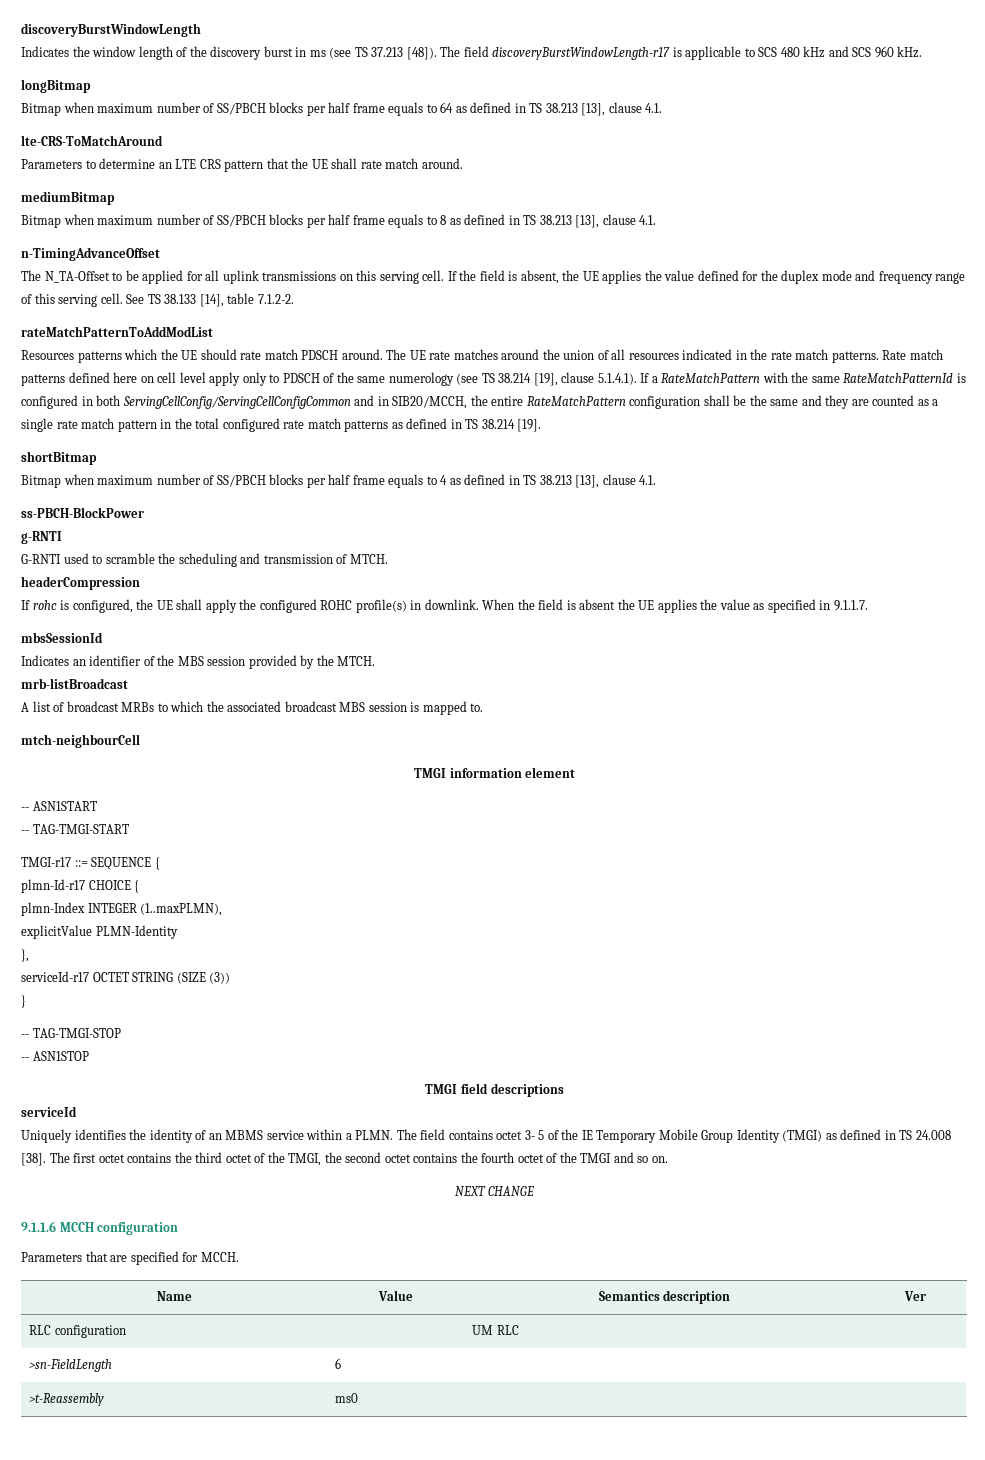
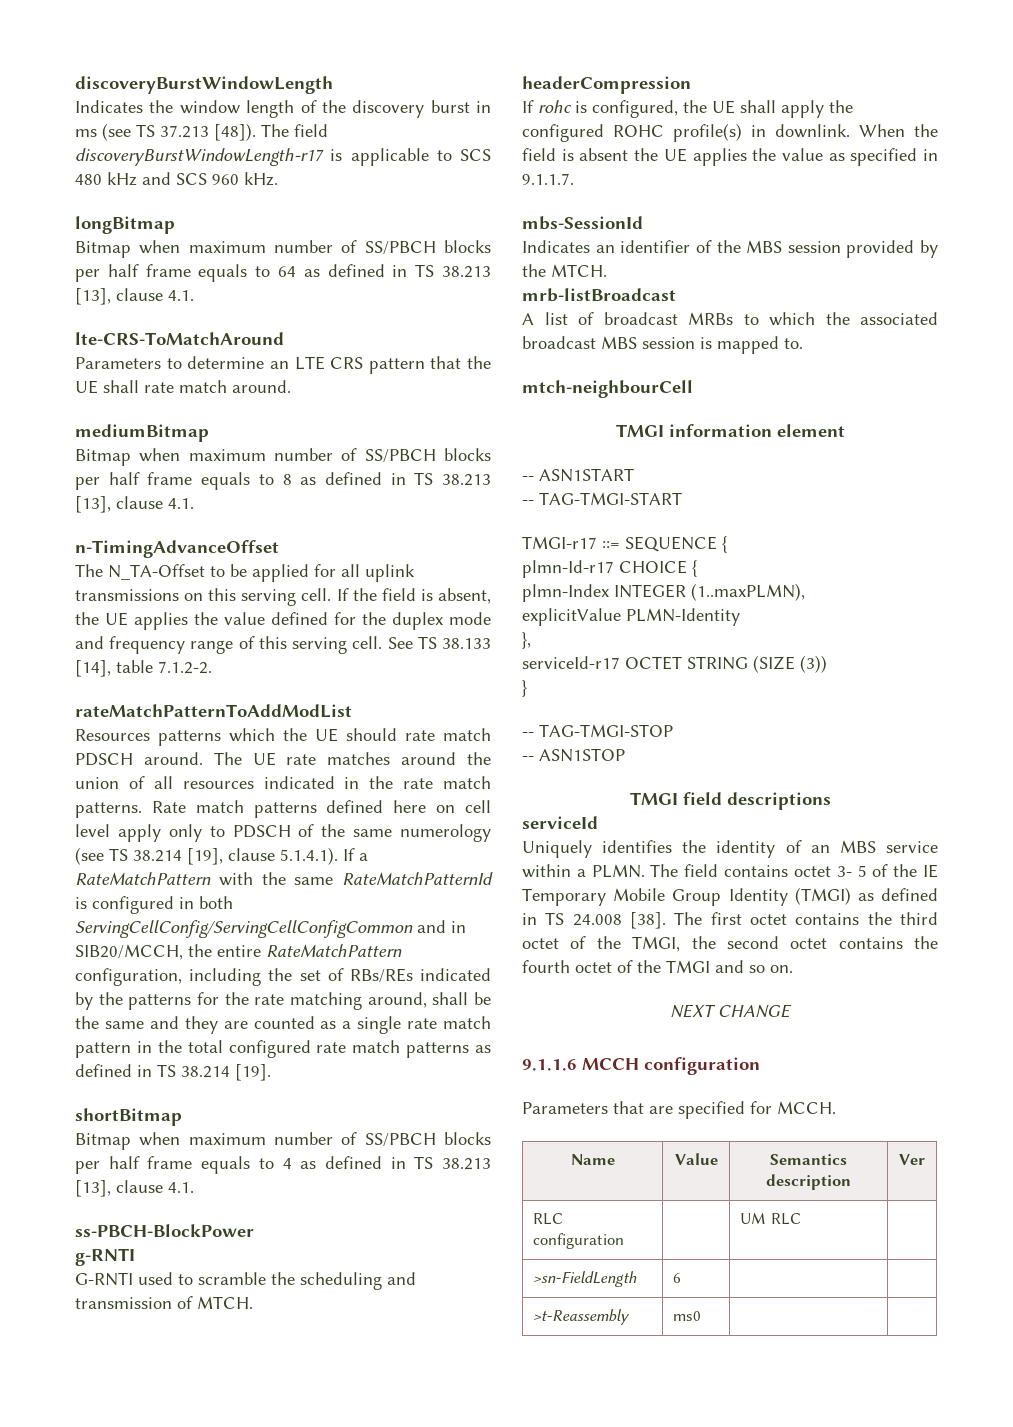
- Rate match patterns defined here on cell level apply only to PDSCH of the same numerology (see TS 38.214 [19], clause 5.1.4.1). If a RateMatchPattern with the same RateMatchPatternId is configured in both ServingCellConfig/ServingCellConfigCommon and in SIB20/MCCH, the entire RateMatchPattern configuration shall be the same and they are counted as a single rate match pattern in the total configured rate match patterns as defined in TS 38.214 [19].
+ Rate match patterns defined here on cell level apply only to PDSCH of the same numerology (see TS 38.214 [19], clause 5.1.4.1). If a RateMatchPattern with the same RateMatchPatternId is configured in both ServingCellConfig/ServingCellConfigCommon and in SIB20/MCCH, the entire RateMatchPattern configuration, including the set of RBs/REs indicated by the patterns for the rate matching around, shall be the same and they are counted as a single rate match pattern in the total configured rate match patterns as defined in TS 38.214 [19].
- mbsSessionId
+ mbs-SessionId
- Uniquely identifies the identity of an MBMS service within a PLMN.
+ Uniquely identifies the identity of an MBS service within a PLMN.

